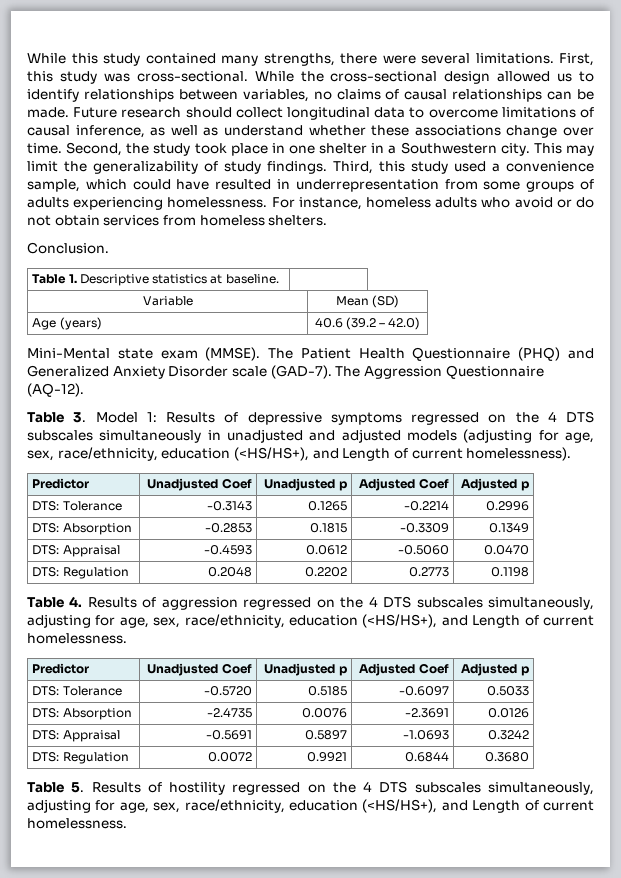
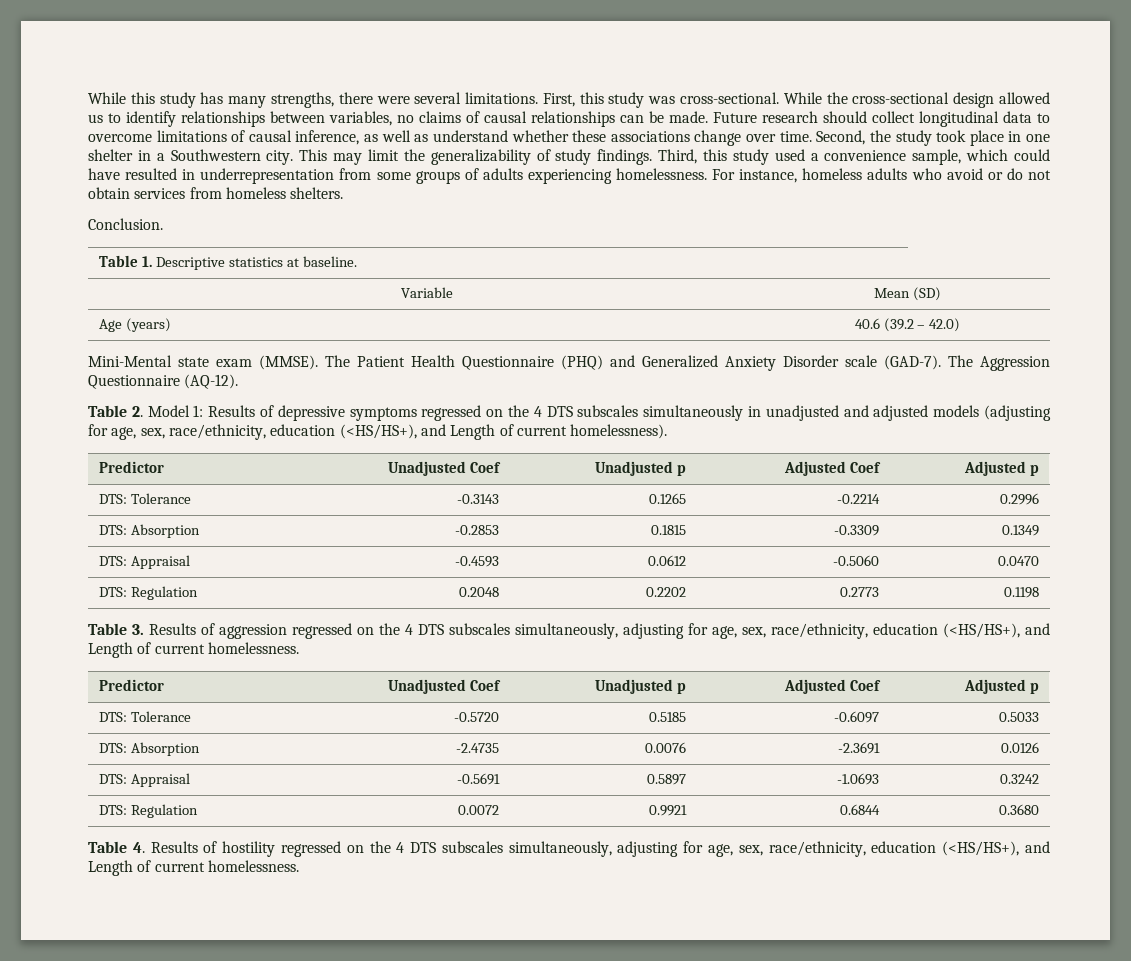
- While this study contained many strengths, there were several limitations.
+ While this study has many strengths, there were several limitations.
- Table 3. Model 1: Results of depressive symptoms regressed on the 4 DTS subscales simultaneously in unadjusted and adjusted models (adjusting for age, sex, race/ethnicity, education (<HS/HS+), and Length of current homelessness).
+ Table 2. Model 1: Results of depressive symptoms regressed on the 4 DTS subscales simultaneously in unadjusted and adjusted models (adjusting for age, sex, race/ethnicity, education (<HS/HS+), and Length of current homelessness).
- Table 4. Results of aggression regressed on the 4 DTS subscales simultaneously, adjusting for age, sex, race/ethnicity, education (<HS/HS+), and Length of current homelessness.
+ Table 3. Results of aggression regressed on the 4 DTS subscales simultaneously, adjusting for age, sex, race/ethnicity, education (<HS/HS+), and Length of current homelessness.
- Table 5. Results of hostility regressed on the 4 DTS subscales simultaneously, adjusting for age, sex, race/ethnicity, education (<HS/HS+), and Length of current homelessness.
+ Table 4. Results of hostility regressed on the 4 DTS subscales simultaneously, adjusting for age, sex, race/ethnicity, education (<HS/HS+), and Length of current homelessness.

